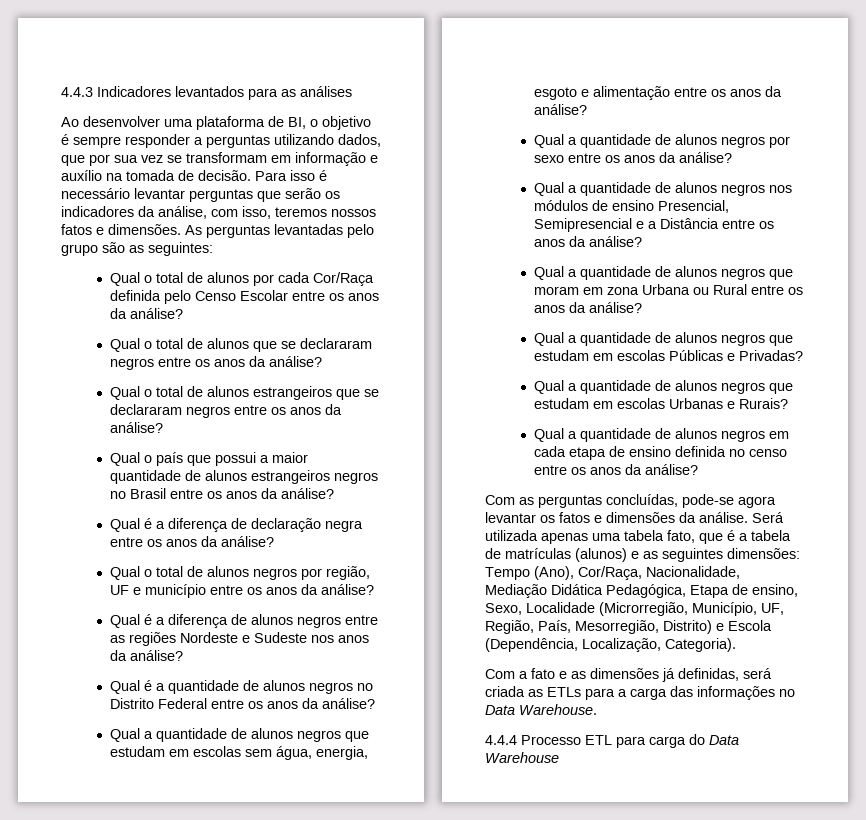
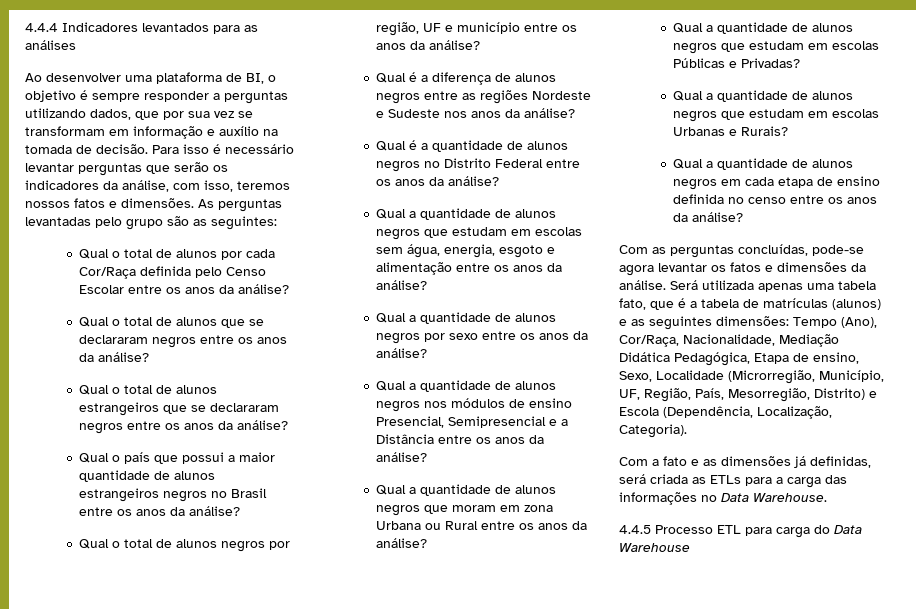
- 4.4.3 Indicadores levantados para as análises
+ 4.4.4 Indicadores levantados para as análises
- Qual é a diferença de declaração negra entre os anos da análise?
- 4.4.4 Processo ETL para carga do Data Warehouse
+ 4.4.5 Processo ETL para carga do Data Warehouse

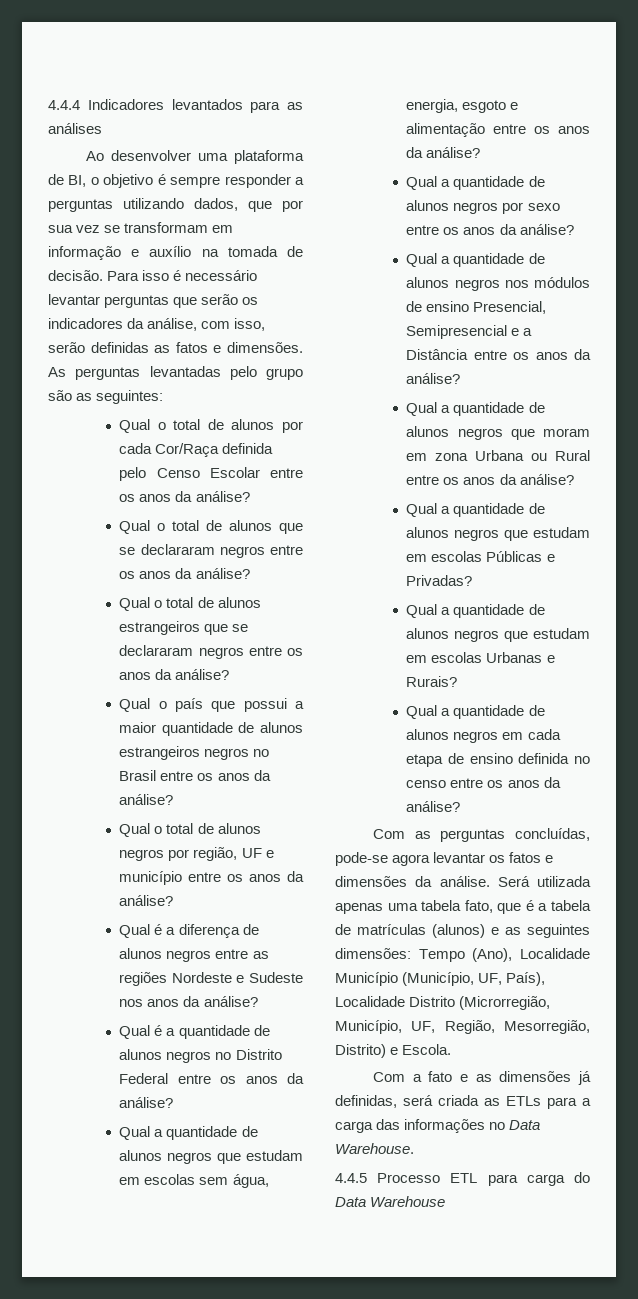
- Para isso é necessário levantar perguntas que serão os indicadores da análise, com isso, teremos nossos fatos e dimensões.
+ Para isso é necessário levantar perguntas que serão os indicadores da análise, com isso, serão definidas as fatos e dimensões.
- Será utilizada apenas uma tabela fato, que é a tabela de matrículas (alunos) e as seguintes dimensões: Tempo (Ano), Cor/Raça, Nacionalidade, Mediação Didática Pedagógica, Etapa de ensino, Sexo, Localidade (Microrregião, Município, UF, Região, País, Mesorregião, Distrito) e Escola (Dependência, Localização, Categoria).
+ Será utilizada apenas uma tabela fato, que é a tabela de matrículas (alunos) e as seguintes dimensões: Tempo (Ano), Localidade Município (Município, UF, País), Localidade Distrito (Microrregião, Município, UF, Região, Mesorregião, Distrito) e Escola.

